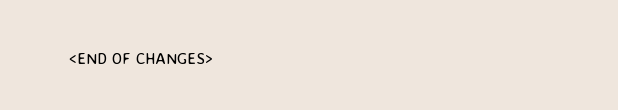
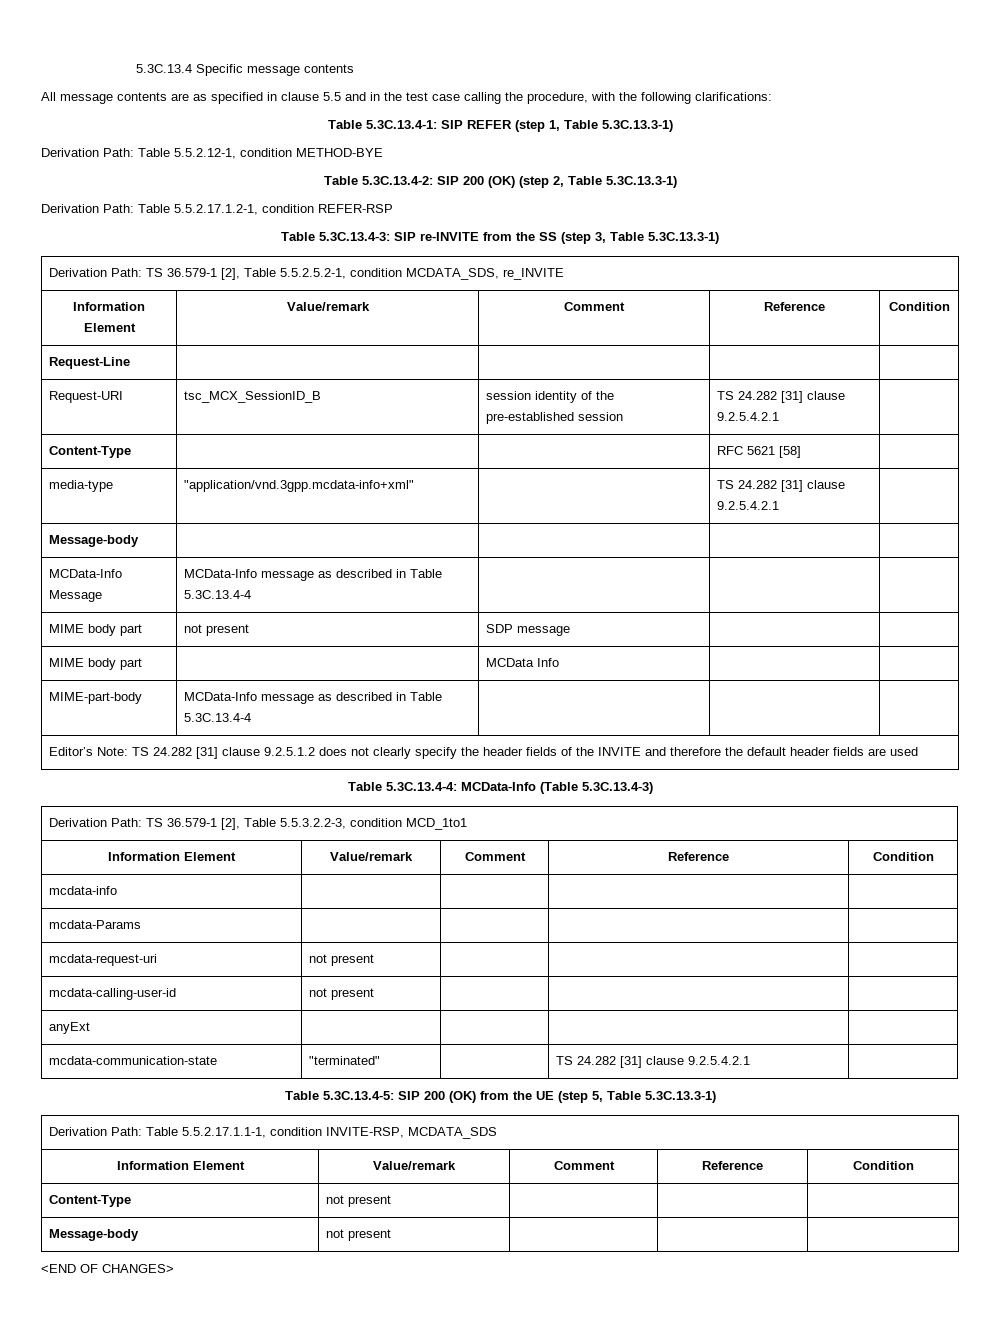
+ 5.3C.13.4 Specific message contents
+ All message contents are as specified in clause 5.5 and in the test case calling the procedure, with the following clarifications:
+ Table 5.3C.13.4-1: SIP REFER (step 1, Table 5.3C.13.3-1)
+ Derivation Path: Table 5.5.2.12-1, condition METHOD-BYE
+ Table 5.3C.13.4-2: SIP 200 (OK) (step 2, Table 5.3C.13.3-1)
+ Derivation Path: Table 5.5.2.17.1.2-1, condition REFER-RSP
+ Table 5.3C.13.4-3: SIP re-INVITE from the SS (step 3, Table 5.3C.13.3-1)
+ Derivation Path: TS 36.579-1 [2], Table 5.5.2.5.2-1, condition MCDATA_SDS, re_INVITE
+ Information Element | Value/remark | Comment | Reference | Condition
+ Request-Line | | | |
+ Request-URI | tsc_MCX_SessionID_B | session identity of the pre-established session | TS 24.282 [31] clause 9.2.5.4.2.1 |
+ Content-Type | | | RFC 5621 [58] |
+ media-type | "application/vnd.3gpp.mcdata-info+xml" | | TS 24.282 [31] clause 9.2.5.4.2.1 |
+ Message-body | | | |
+ MCData-Info Message | MCData-Info message as described in Table 5.3C.13.4-4 | | |
+ MIME body part | not present | SDP message | |
+ MIME body part | | MCData Info | |
+ MIME-part-body | MCData-Info message as described in Table 5.3C.13.4-4 | | |
+ Editor’s Note: TS 24.282 [31] clause 9.2.5.1.2 does not clearly specify the header fields of the INVITE and therefore the default header fields are used
+ Table 5.3C.13.4-4: MCData-Info (Table 5.3C.13.4-3)
+ Derivation Path: TS 36.579-1 [2], Table 5.5.3.2.2-3, condition MCD_1to1
+ Information Element | Value/remark | Comment | Reference | Condition
+ mcdata-info | | | |
+ mcdata-Params | | | |
+ mcdata-request-uri | not present | | |
+ mcdata-calling-user-id | not present | | |
+ anyExt | | | |
+ mcdata-communication-state | "terminated" | | TS 24.282 [31] clause 9.2.5.4.2.1 |
+ Table 5.3C.13.4-5: SIP 200 (OK) from the UE (step 5, Table 5.3C.13.3-1)
+ Derivation Path: Table 5.5.2.17.1.1-1, condition INVITE-RSP, MCDATA_SDS
+ Information Element | Value/remark | Comment | Reference | Condition
+ Content-Type | not present | | |
+ Message-body | not present | | |

